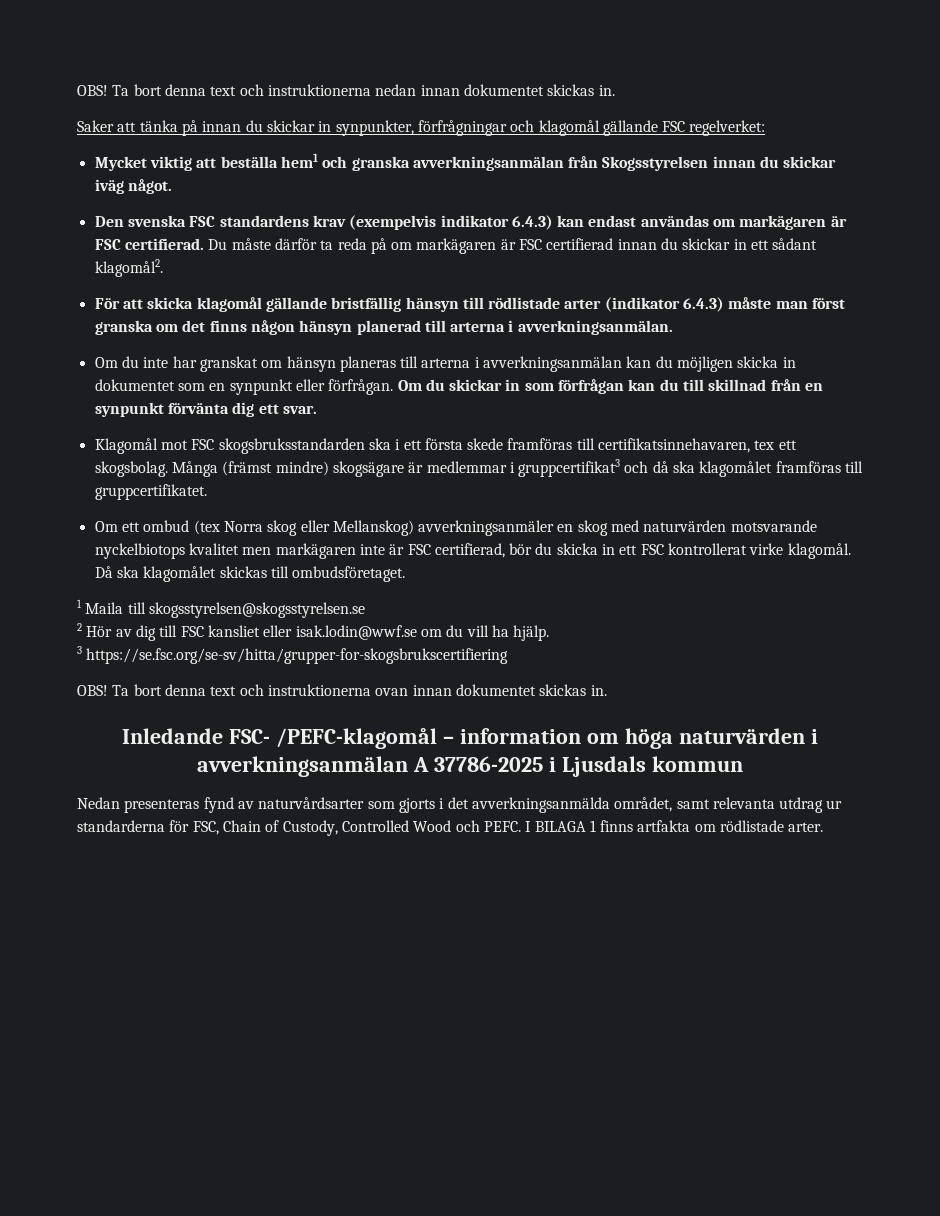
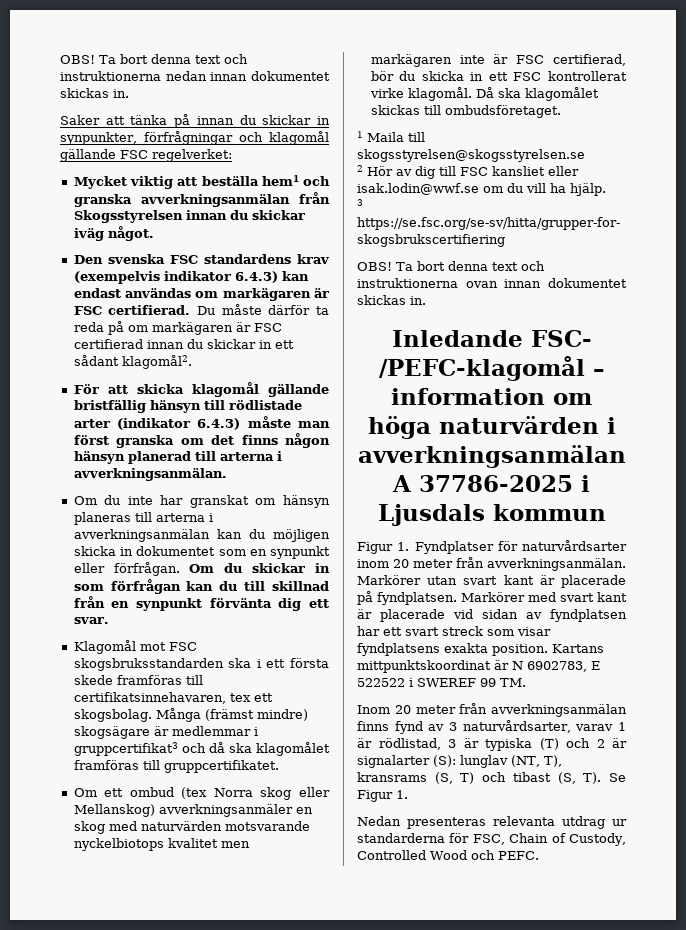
- Nedan presenteras fynd av naturvårdsarter som gjorts i det avverkningsanmälda området, samt relevanta utdrag ur standarderna för FSC, Chain of Custody, Controlled Wood och PEFC. I BILAGA 1 finns artfakta om rödlistade arter.
+ Figur 1. Fyndplatser för naturvårdsarter inom 20 meter från avverkningsanmälan. Markörer utan svart kant är placerade på fyndplatsen. Markörer med svart kant är placerade vid sidan av fyndplatsen har ett svart streck som visar fyndplatsens exakta position. Kartans mittpunktskoordinat är N 6902783, E 522522 i SWEREF 99 TM.
+ Inom 20 meter från avverkningsanmälan finns fynd av 3 naturvårdsarter, varav 1 är rödlistad, 3 är typiska (T) och 2 är signalarter (S): lunglav (NT, T), kransrams (S, T) och tibast (S, T). Se Figur 1.
+ Nedan presenteras relevanta utdrag ur standarderna för FSC, Chain of Custody, Controlled Wood och PEFC.

